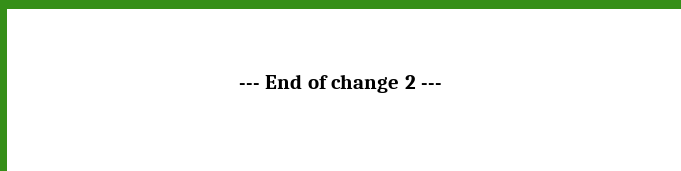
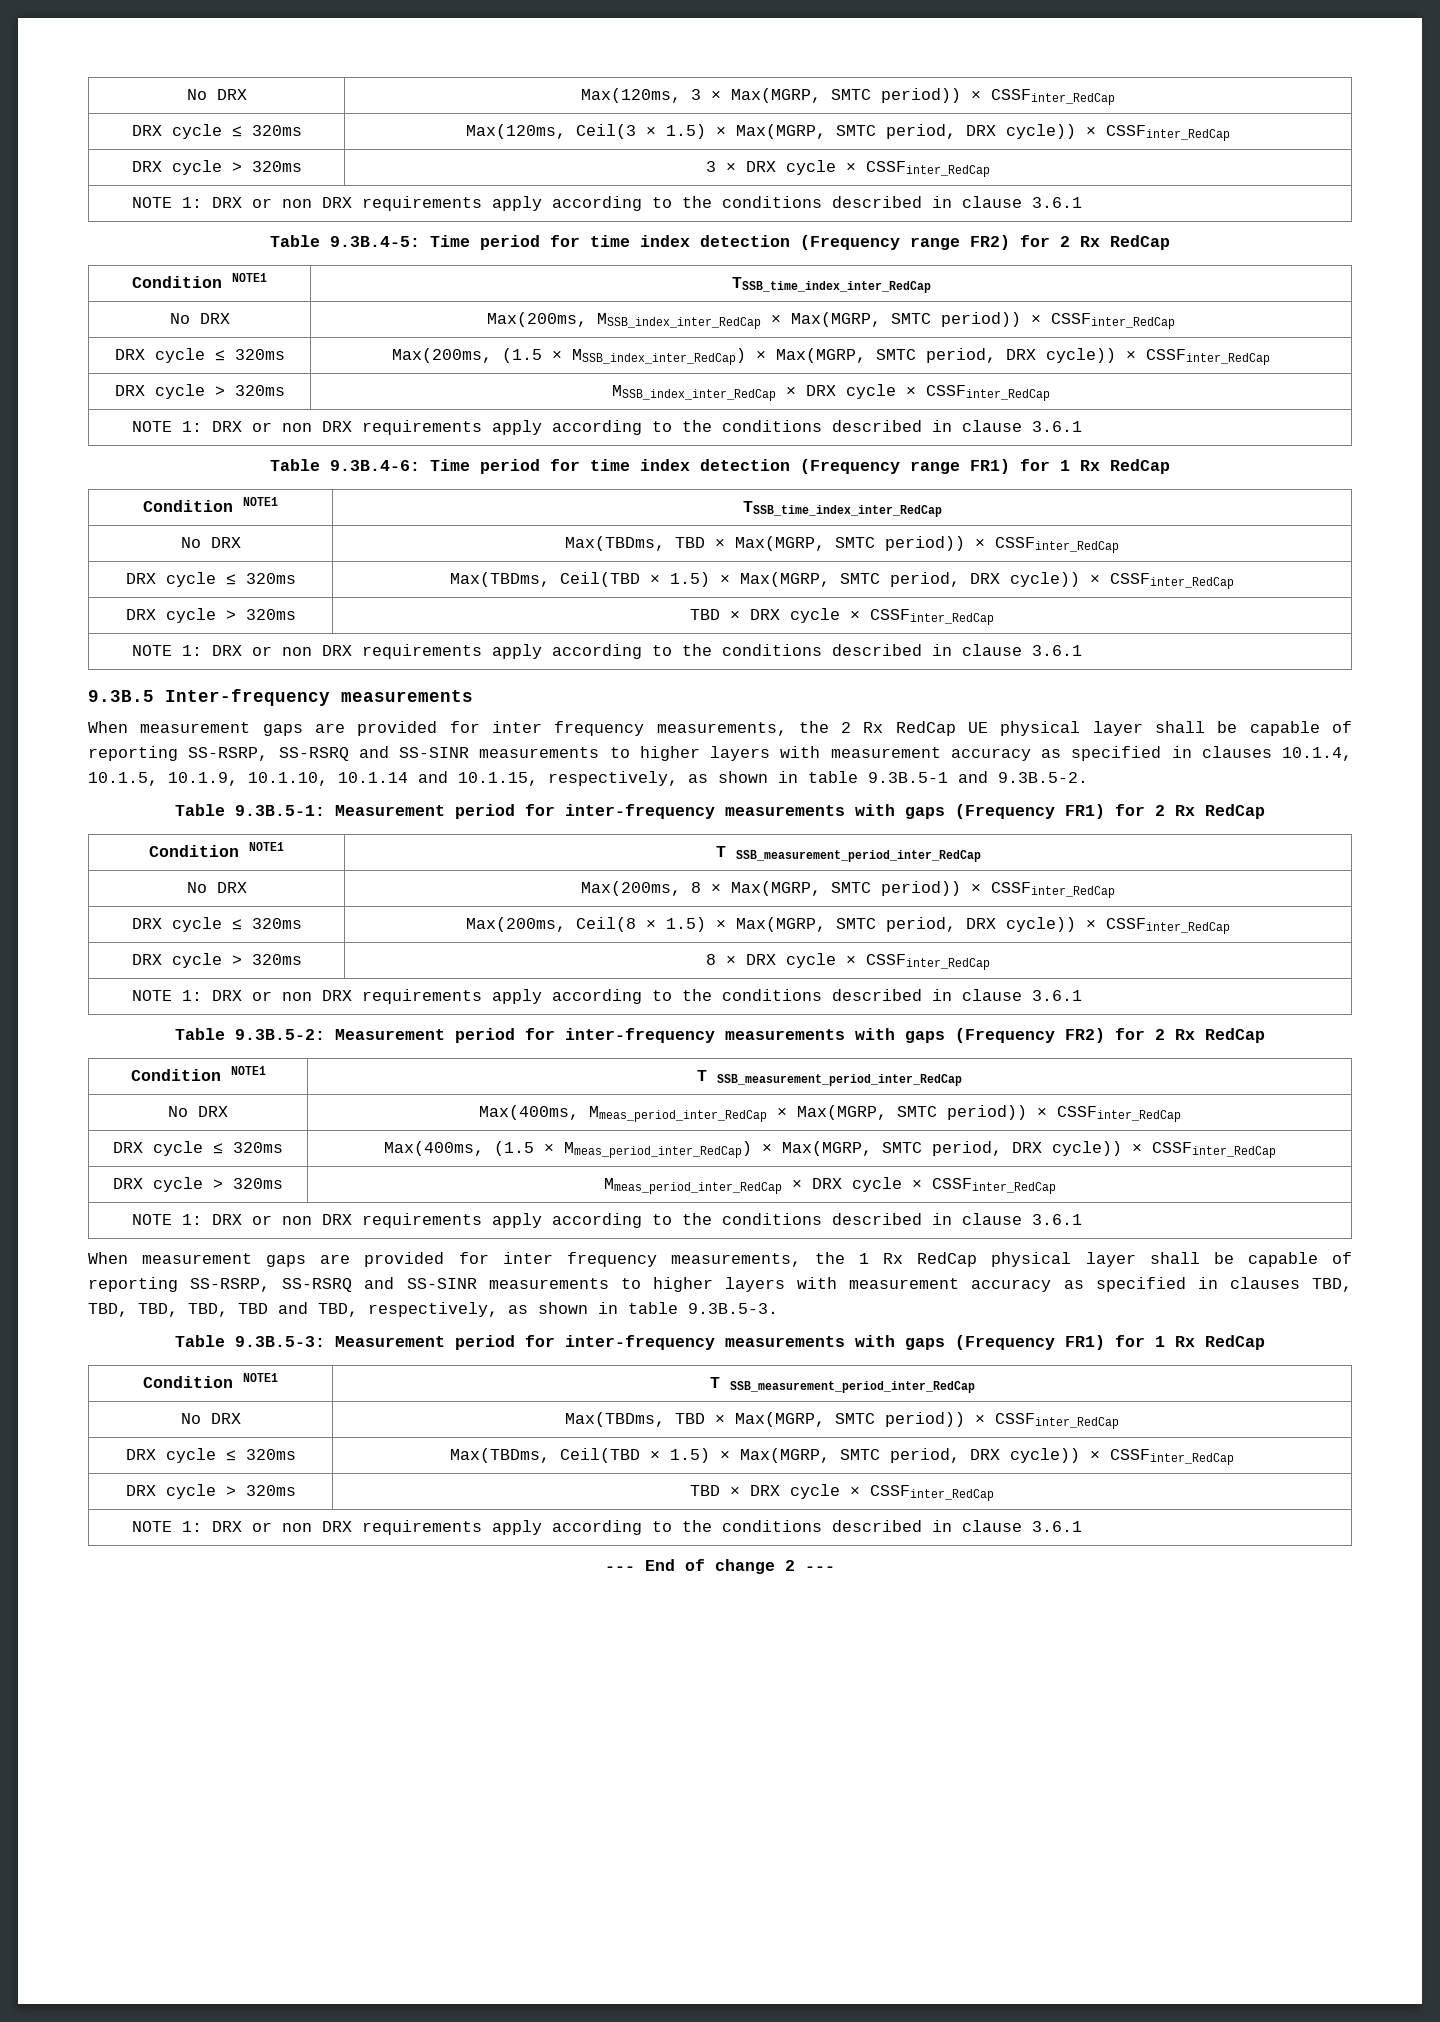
+ No DRX | Max(120ms, 3 × Max(MGRP, SMTC period)) × CSSFinter_RedCap
+ DRX cycle ≤ 320ms | Max(120ms, Ceil(3 × 1.5) × Max(MGRP, SMTC period, DRX cycle)) × CSSFinter_RedCap
+ DRX cycle > 320ms | 3 × DRX cycle × CSSFinter_RedCap
+ NOTE 1: DRX or non DRX requirements apply according to the conditions described in clause 3.6.1
+ Table 9.3B.4-5: Time period for time index detection (Frequency range FR2) for 2 Rx RedCap
+ Condition NOTE1 | TSSB_time_index_inter_RedCap
+ No DRX | Max(200ms, MSSB_index_inter_RedCap × Max(MGRP, SMTC period)) × CSSFinter_RedCap
+ DRX cycle ≤ 320ms | Max(200ms, (1.5 × MSSB_index_inter_RedCap) × Max(MGRP, SMTC period, DRX cycle)) × CSSFinter_RedCap
+ DRX cycle > 320ms | MSSB_index_inter_RedCap × DRX cycle × CSSFinter_RedCap
+ NOTE 1: DRX or non DRX requirements apply according to the conditions described in clause 3.6.1
+ Table 9.3B.4-6: Time period for time index detection (Frequency range FR1) for 1 Rx RedCap
+ Condition NOTE1 | TSSB_time_index_inter_RedCap
+ No DRX | Max(TBDms, TBD × Max(MGRP, SMTC period)) × CSSFinter_RedCap
+ DRX cycle ≤ 320ms | Max(TBDms, Ceil(TBD × 1.5) × Max(MGRP, SMTC period, DRX cycle)) × CSSFinter_RedCap
+ DRX cycle > 320ms | TBD × DRX cycle × CSSFinter_RedCap
+ NOTE 1: DRX or non DRX requirements apply according to the conditions described in clause 3.6.1
+ 9.3B.5 Inter-frequency measurements
+ When measurement gaps are provided for inter frequency measurements, the 2 Rx RedCap UE physical layer shall be capable of reporting SS-RSRP, SS-RSRQ and SS-SINR measurements to higher layers with measurement accuracy as specified in clauses 10.1.4, 10.1.5, 10.1.9, 10.1.10, 10.1.14 and 10.1.15, respectively, as shown in table 9.3B.5-1 and 9.3B.5-2.
+ Table 9.3B.5-1: Measurement period for inter-frequency measurements with gaps (Frequency FR1) for 2 Rx RedCap
+ Condition NOTE1 | T SSB_measurement_period_inter_RedCap
+ No DRX | Max(200ms, 8 × Max(MGRP, SMTC period)) × CSSFinter_RedCap
+ DRX cycle ≤ 320ms | Max(200ms, Ceil(8 × 1.5) × Max(MGRP, SMTC period, DRX cycle)) × CSSFinter_RedCap
+ DRX cycle > 320ms | 8 × DRX cycle × CSSFinter_RedCap
+ NOTE 1: DRX or non DRX requirements apply according to the conditions described in clause 3.6.1
+ Table 9.3B.5-2: Measurement period for inter-frequency measurements with gaps (Frequency FR2) for 2 Rx RedCap
+ Condition NOTE1 | T SSB_measurement_period_inter_RedCap
+ No DRX | Max(400ms, Mmeas_period_inter_RedCap × Max(MGRP, SMTC period)) × CSSFinter_RedCap
+ DRX cycle ≤ 320ms | Max(400ms, (1.5 × Mmeas_period_inter_RedCap) × Max(MGRP, SMTC period, DRX cycle)) × CSSFinter_RedCap
+ DRX cycle > 320ms | Mmeas_period_inter_RedCap × DRX cycle × CSSFinter_RedCap
+ NOTE 1: DRX or non DRX requirements apply according to the conditions described in clause 3.6.1
+ When measurement gaps are provided for inter frequency measurements, the 1 Rx RedCap physical layer shall be capable of reporting SS-RSRP, SS-RSRQ and SS-SINR measurements to higher layers with measurement accuracy as specified in clauses TBD, TBD, TBD, TBD, TBD and TBD, respectively, as shown in table 9.3B.5-3.
+ Table 9.3B.5-3: Measurement period for inter-frequency measurements with gaps (Frequency FR1) for 1 Rx RedCap
+ Condition NOTE1 | T SSB_measurement_period_inter_RedCap
+ No DRX | Max(TBDms, TBD × Max(MGRP, SMTC period)) × CSSFinter_RedCap
+ DRX cycle ≤ 320ms | Max(TBDms, Ceil(TBD × 1.5) × Max(MGRP, SMTC period, DRX cycle)) × CSSFinter_RedCap
+ DRX cycle > 320ms | TBD × DRX cycle × CSSFinter_RedCap
+ NOTE 1: DRX or non DRX requirements apply according to the conditions described in clause 3.6.1

